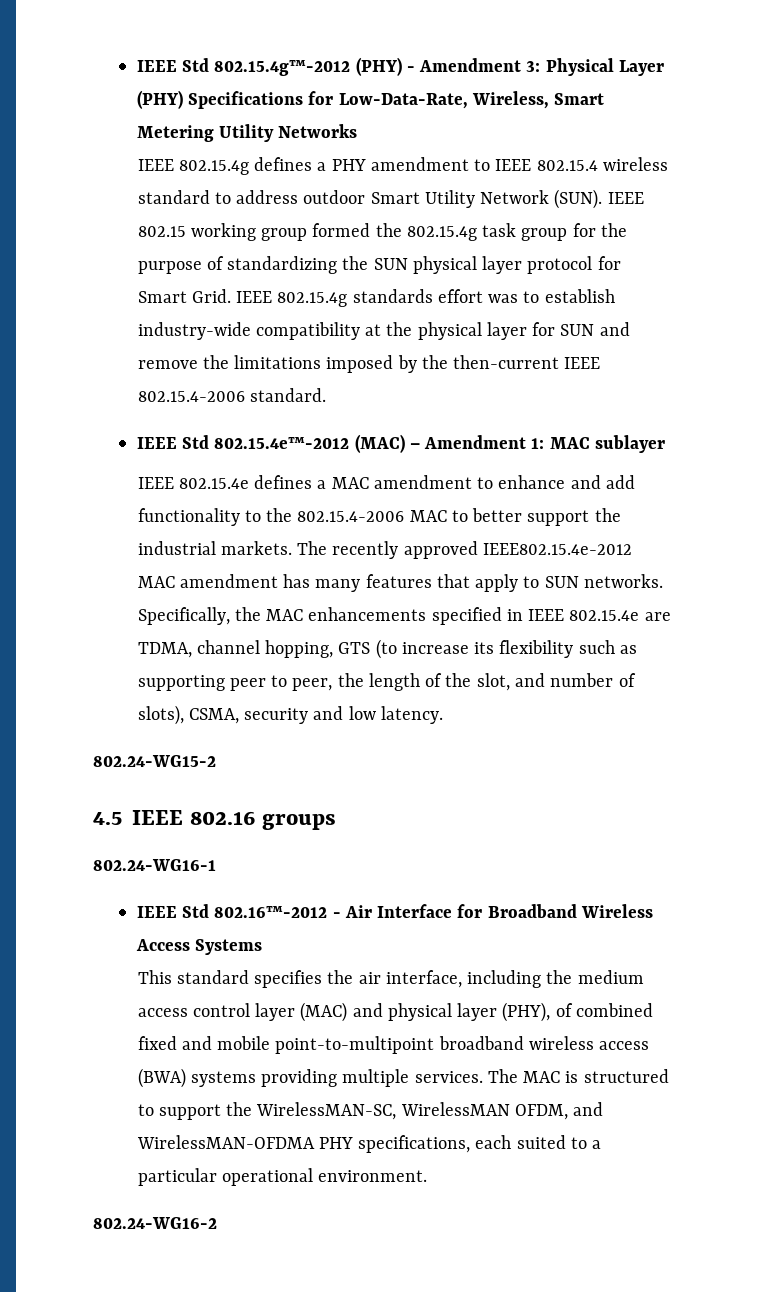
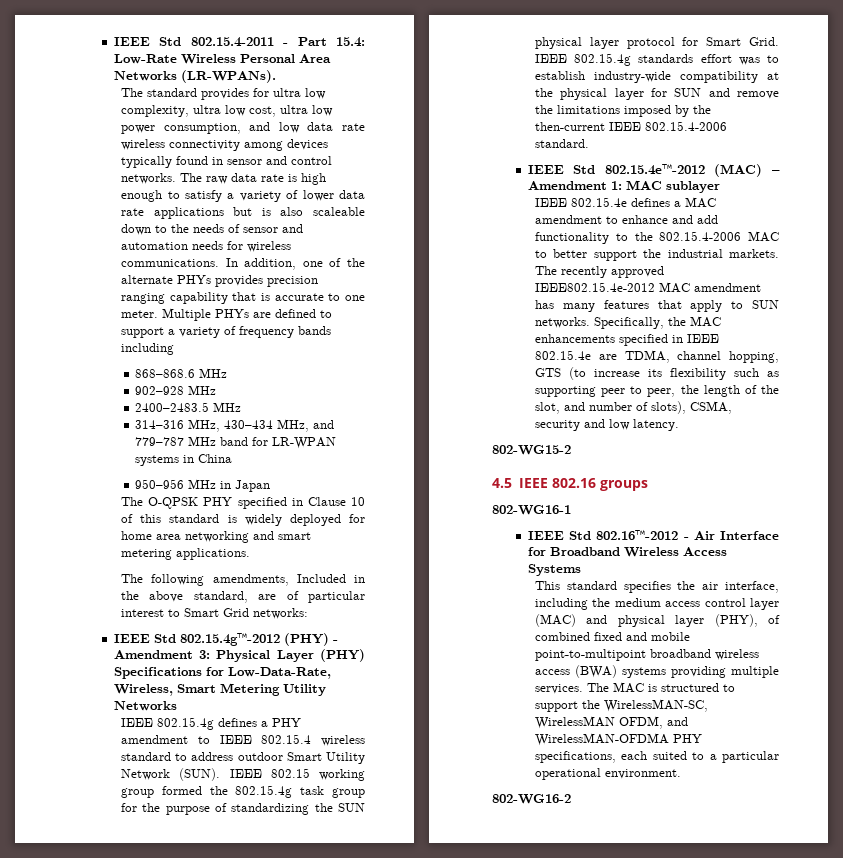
+ IEEE Std 802.15.4-2011 - Part 15.4: Low-Rate Wireless Personal Area Networks (LR-WPANs).
+ The standard provides for ultra low complexity, ultra low cost, ultra low power consumption, and low data rate wireless connectivity among devices typically found in sensor and control networks. The raw data rate is high enough to satisfy a variety of lower data rate applications but is also scaleable down to the needs of sensor and automation needs for wireless communications. In addition, one of the alternate PHYs provides precision ranging capability that is accurate to one meter. Multiple PHYs are defined to support a variety of frequency bands including
+ 868–868.6 MHz
+ 902–928 MHz
+ 2400–2483.5 MHz
+ 314–316 MHz, 430–434 MHz, and 779–787 MHz band for LR-WPAN systems in China
+ 950–956 MHz in Japan
+ The O-QPSK PHY specified in Clause 10 of this standard is widely deployed for home area networking and smart metering applications.
+ The following amendments, Included in the above standard, are of particular interest to Smart Grid networks:
- 802.24-WG15-2
+ 802-WG15-2
- 802.24-WG16-1
+ 802-WG16-1
- 802.24-WG16-2
+ 802-WG16-2

